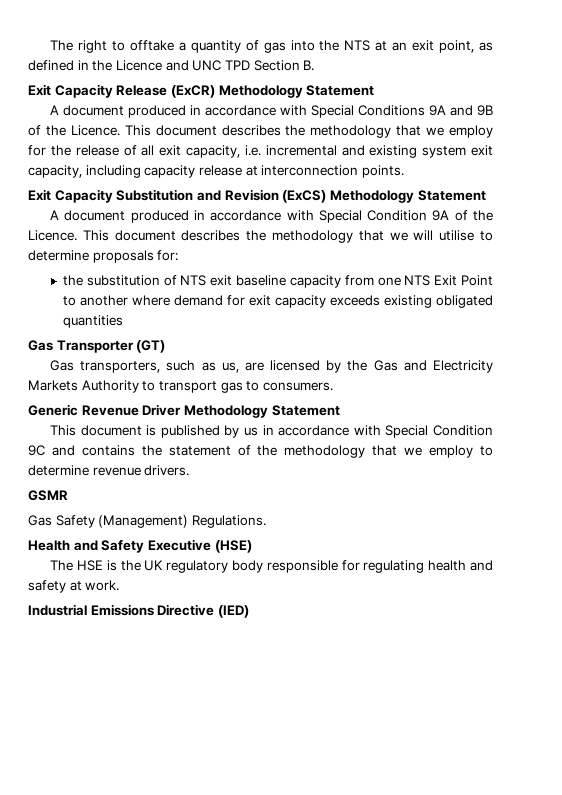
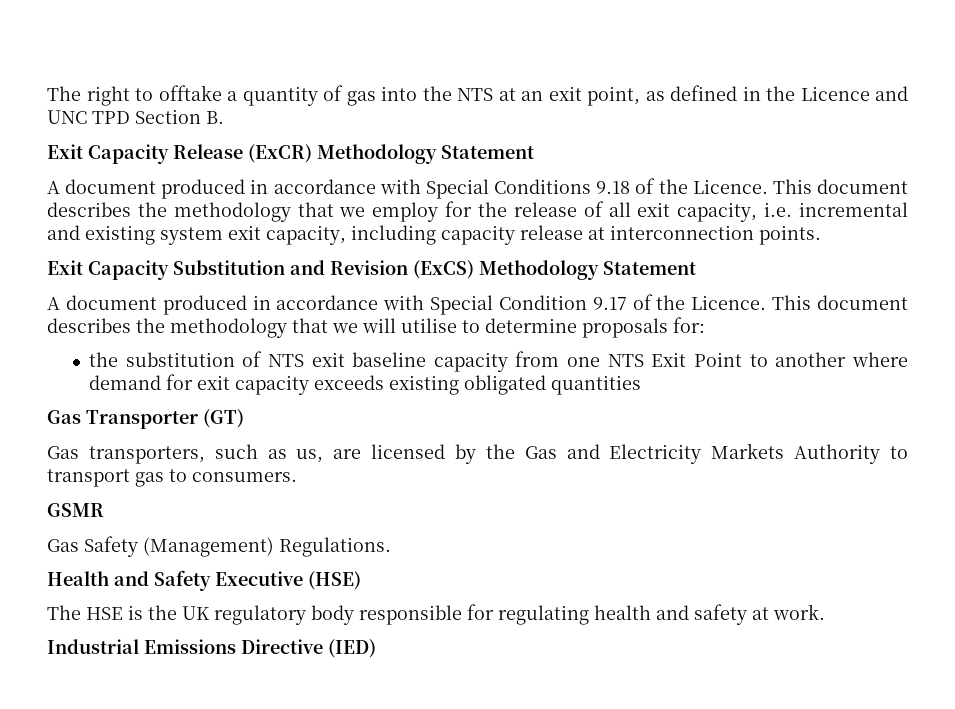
- A document produced in accordance with Special Conditions 9A and 9B of the Licence.
+ A document produced in accordance with Special Conditions 9.18 of the Licence.
- A document produced in accordance with Special Condition 9A of the Licence.
+ A document produced in accordance with Special Condition 9.17 of the Licence.
- Generic Revenue Driver Methodology Statement
- This document is published by us in accordance with Special Condition 9C and contains the statement of the methodology that we employ to determine revenue drivers.

